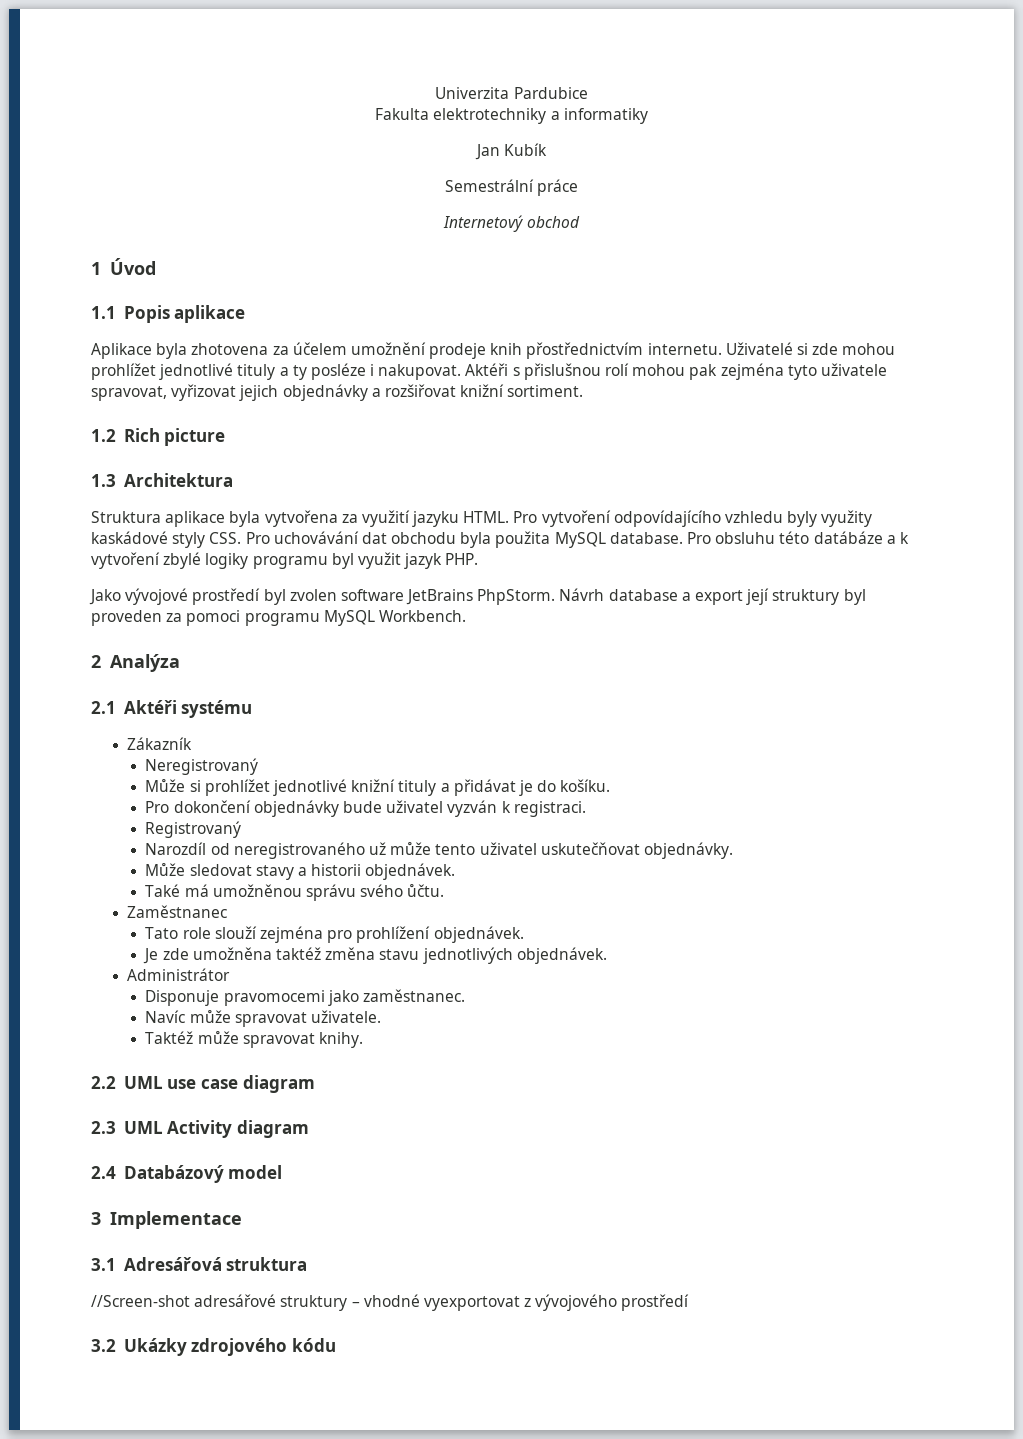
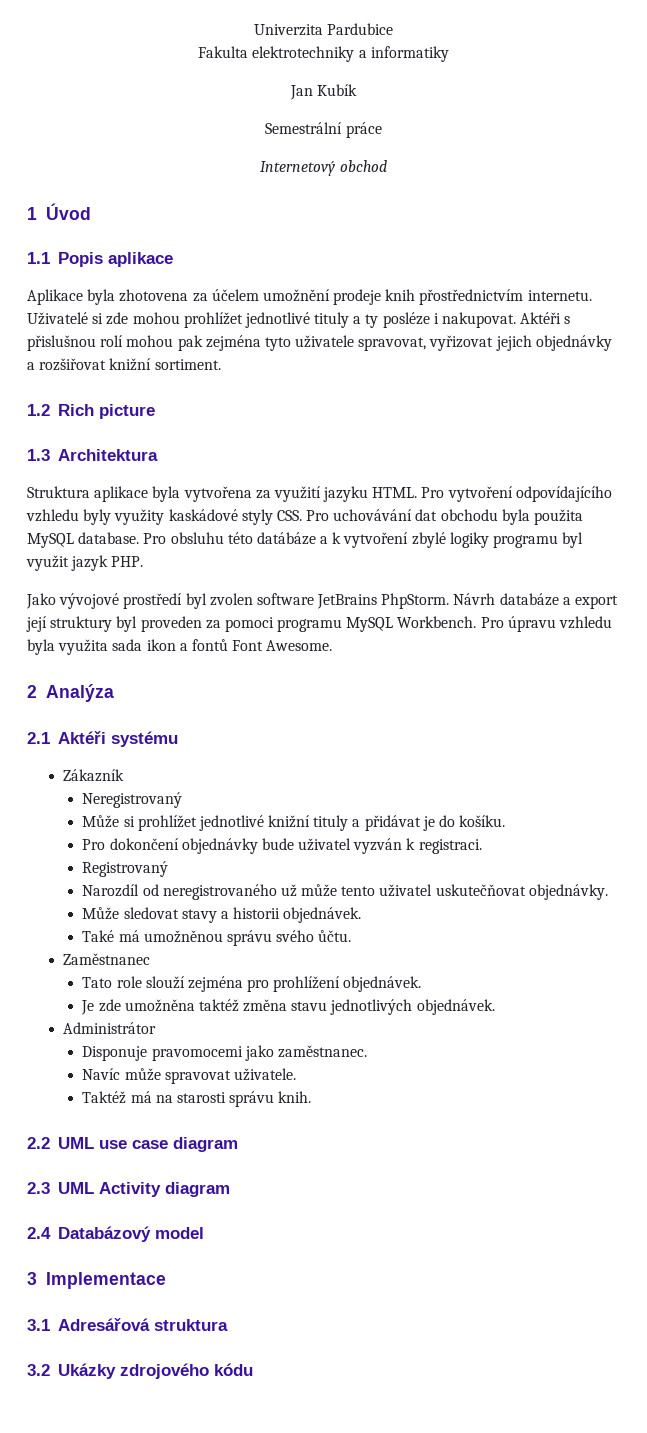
- Návrh database a export její struktury byl proveden za pomoci programu MySQL Workbench.
+ Návrh databáze a export její struktury byl proveden za pomoci programu MySQL Workbench. Pro úpravu vzhledu byla využita sada ikon a fontů Font Awesome.
- Taktéž může spravovat knihy.
+ Taktéž má na starosti správu knih.
- //Screen-shot adresářové struktury – vhodné vyexportovat z vývojového prostředí

